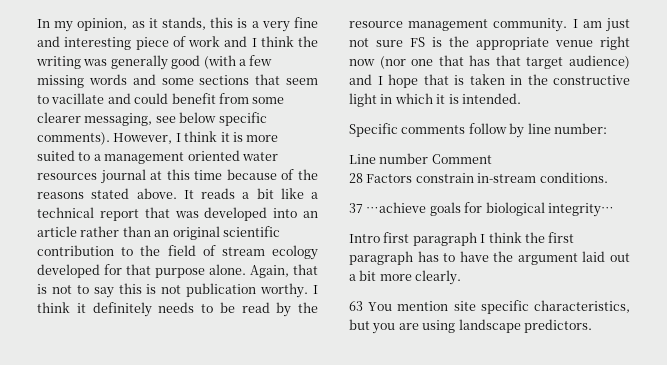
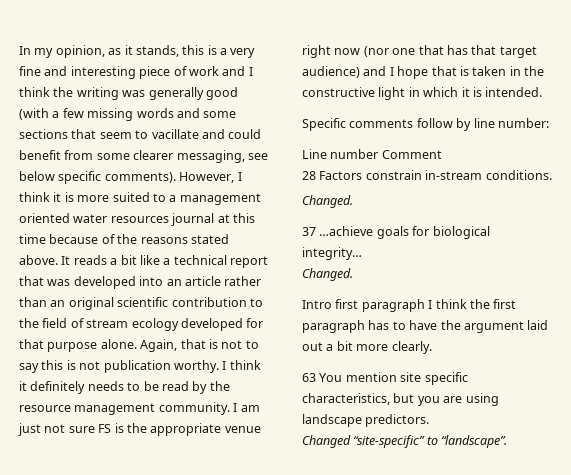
  28 Factors constrain in-stream conditions.
+ Changed.
  37 …achieve goals for biological integrity…
+ Changed.
+ Changed “site-specific” to “landscape”.

